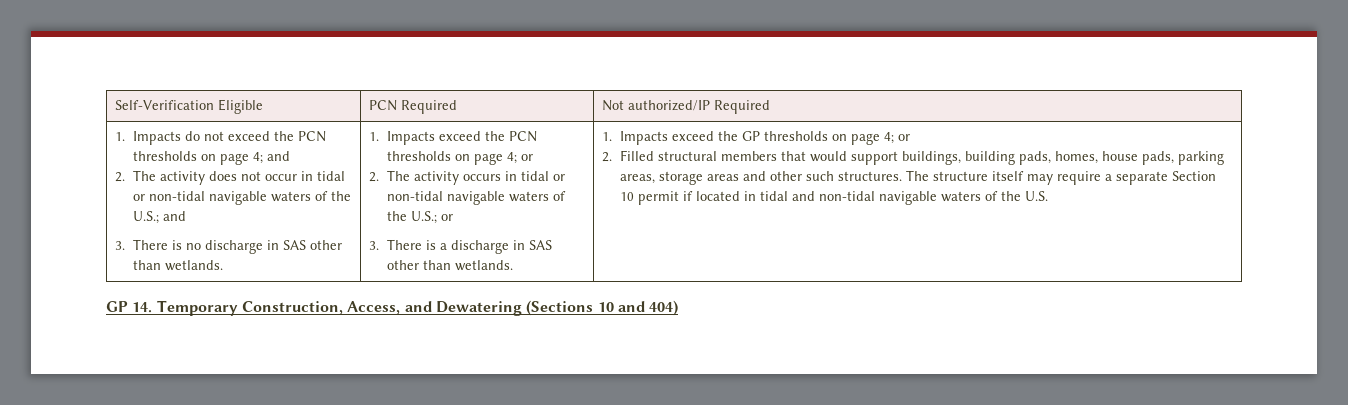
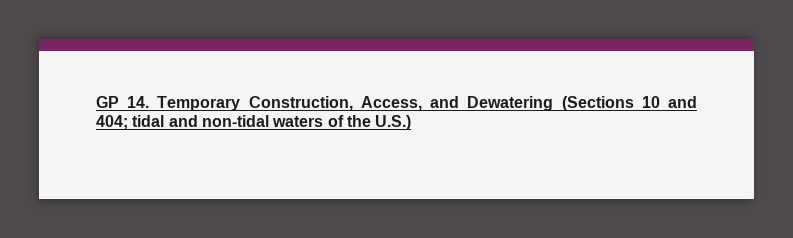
- Self-Verification Eligible | PCN Required | Not authorized/IP Required
- 1. Impacts do not exceed the PCN thresholds on page 4; and
- 2. The activity does not occur in tidal or non-tidal navigable waters of the U.S.; and
- 3. There is no discharge in SAS other than wetlands. | 1. Impacts exceed the PCN thresholds on page 4; or
- 2. The activity occurs in tidal or non-tidal navigable waters of the U.S.; or
- 3. There is a discharge in SAS other than wetlands. | 1. Impacts exceed the GP thresholds on page 4; or
- 2. Filled structural members that would support buildings, building pads, homes, house pads, parking areas, storage areas and other such structures. The structure itself may require a separate Section 10 permit if located in tidal and non-tidal navigable waters of the U.S.
- GP 14. Temporary Construction, Access, and Dewatering (Sections 10 and 404)
+ GP 14. Temporary Construction, Access, and Dewatering (Sections 10 and 404; tidal and non-tidal waters of the U.S.)

